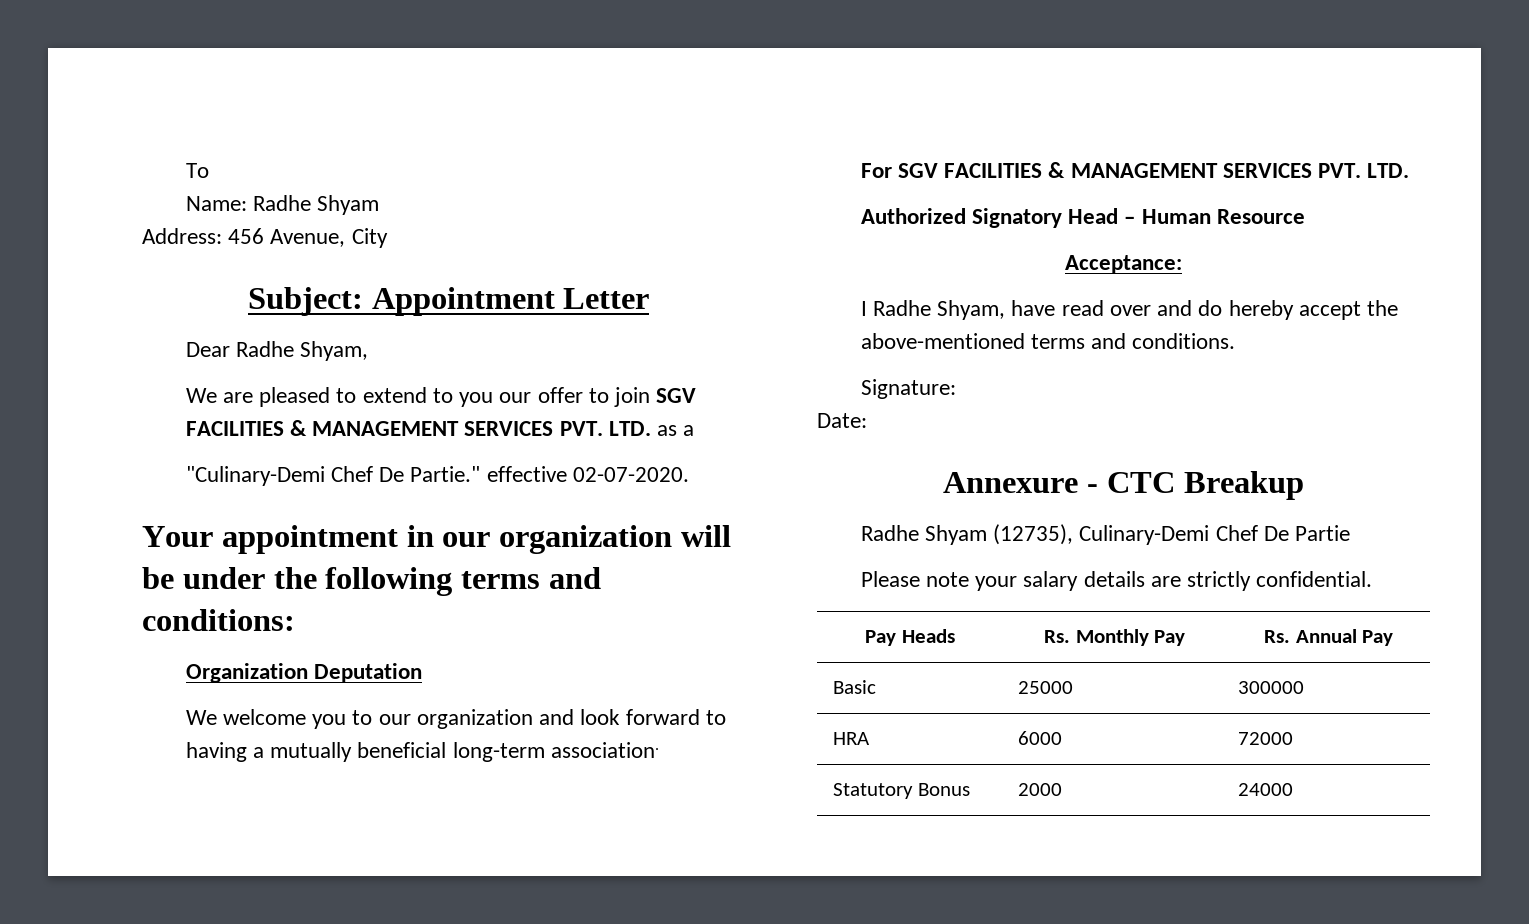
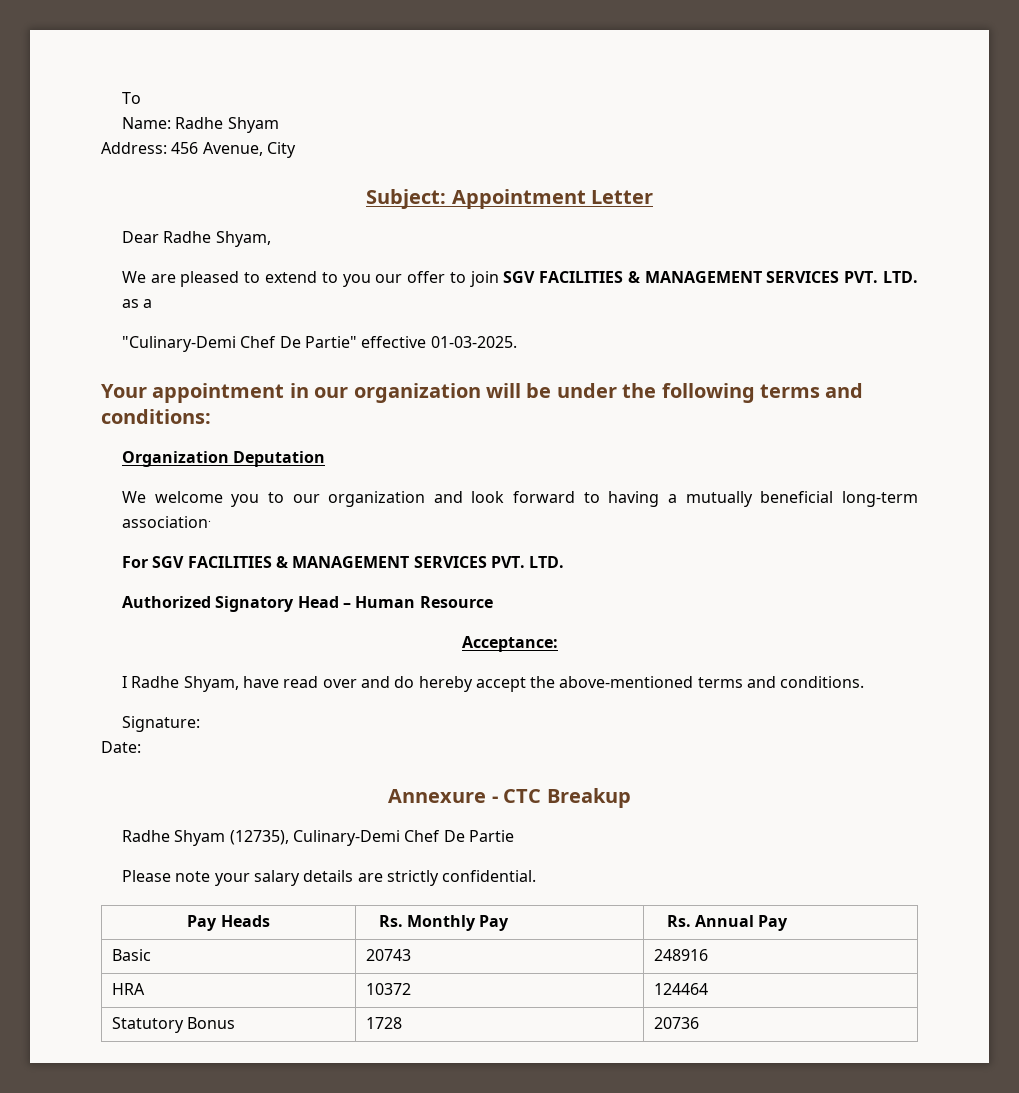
- "Culinary-Demi Chef De Partie." effective 02-07-2020.
+ "Culinary-Demi Chef De Partie" effective 01-03-2025.
- Basic | 25000 | 300000
+ Basic | 20743 | 248916
- HRA | 6000 | 72000
+ HRA | 10372 | 124464
- Statutory Bonus | 2000 | 24000
+ Statutory Bonus | 1728 | 20736

